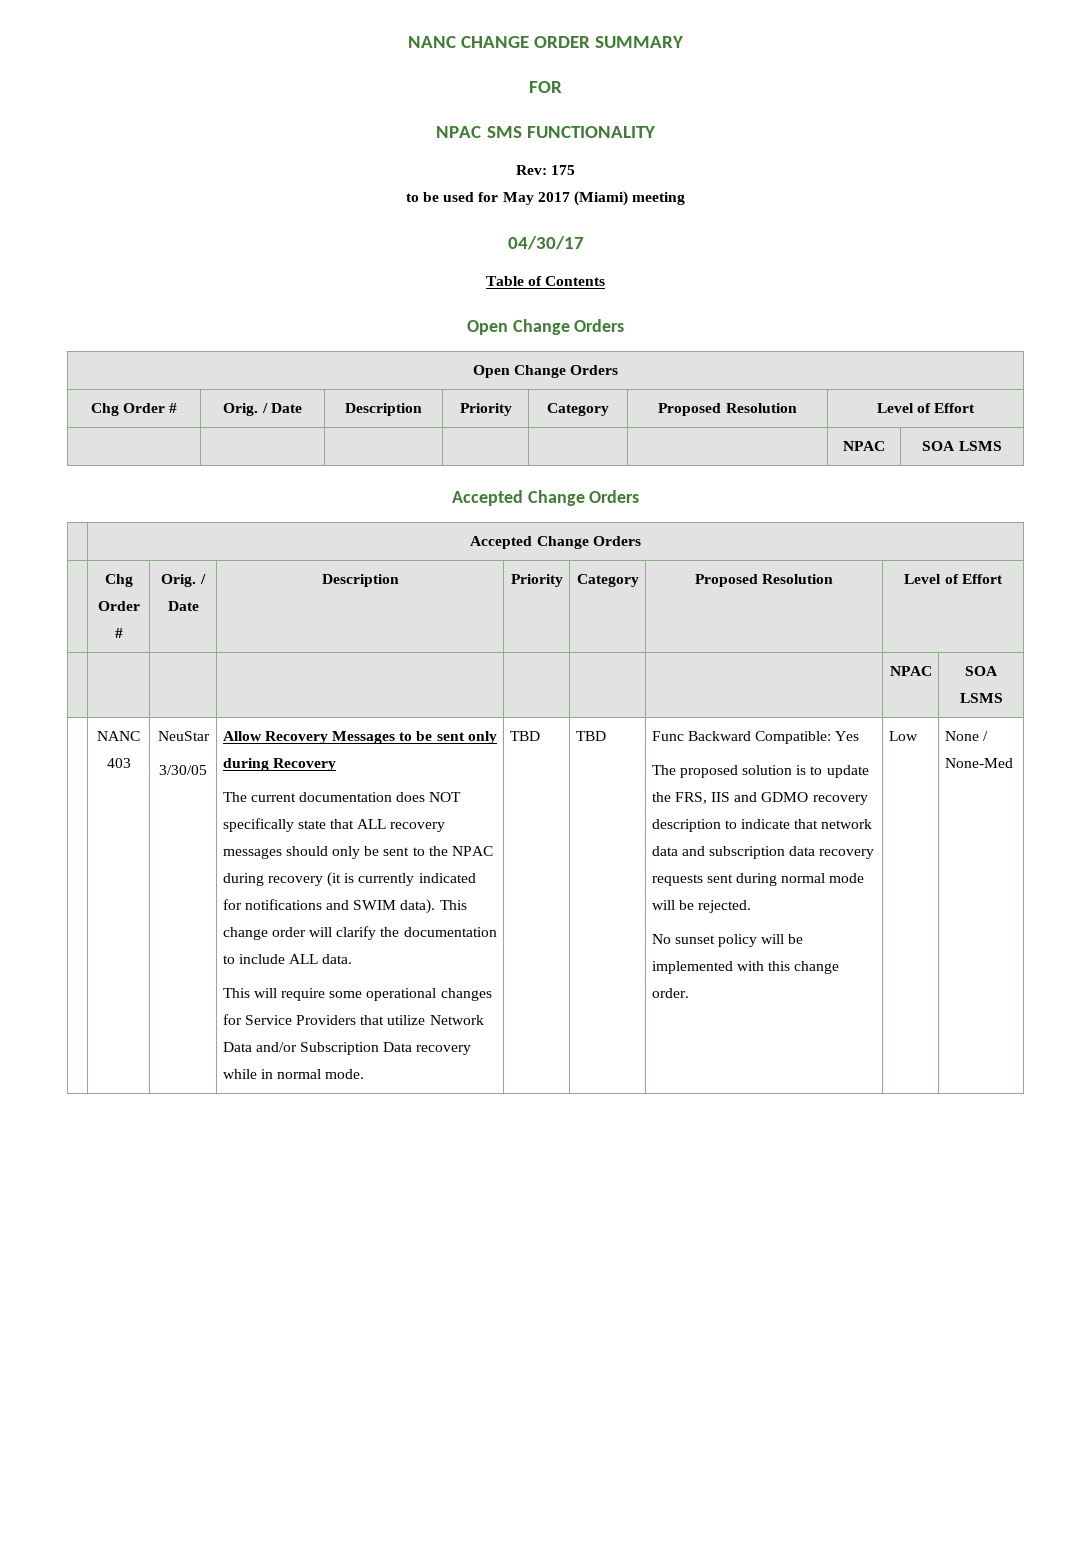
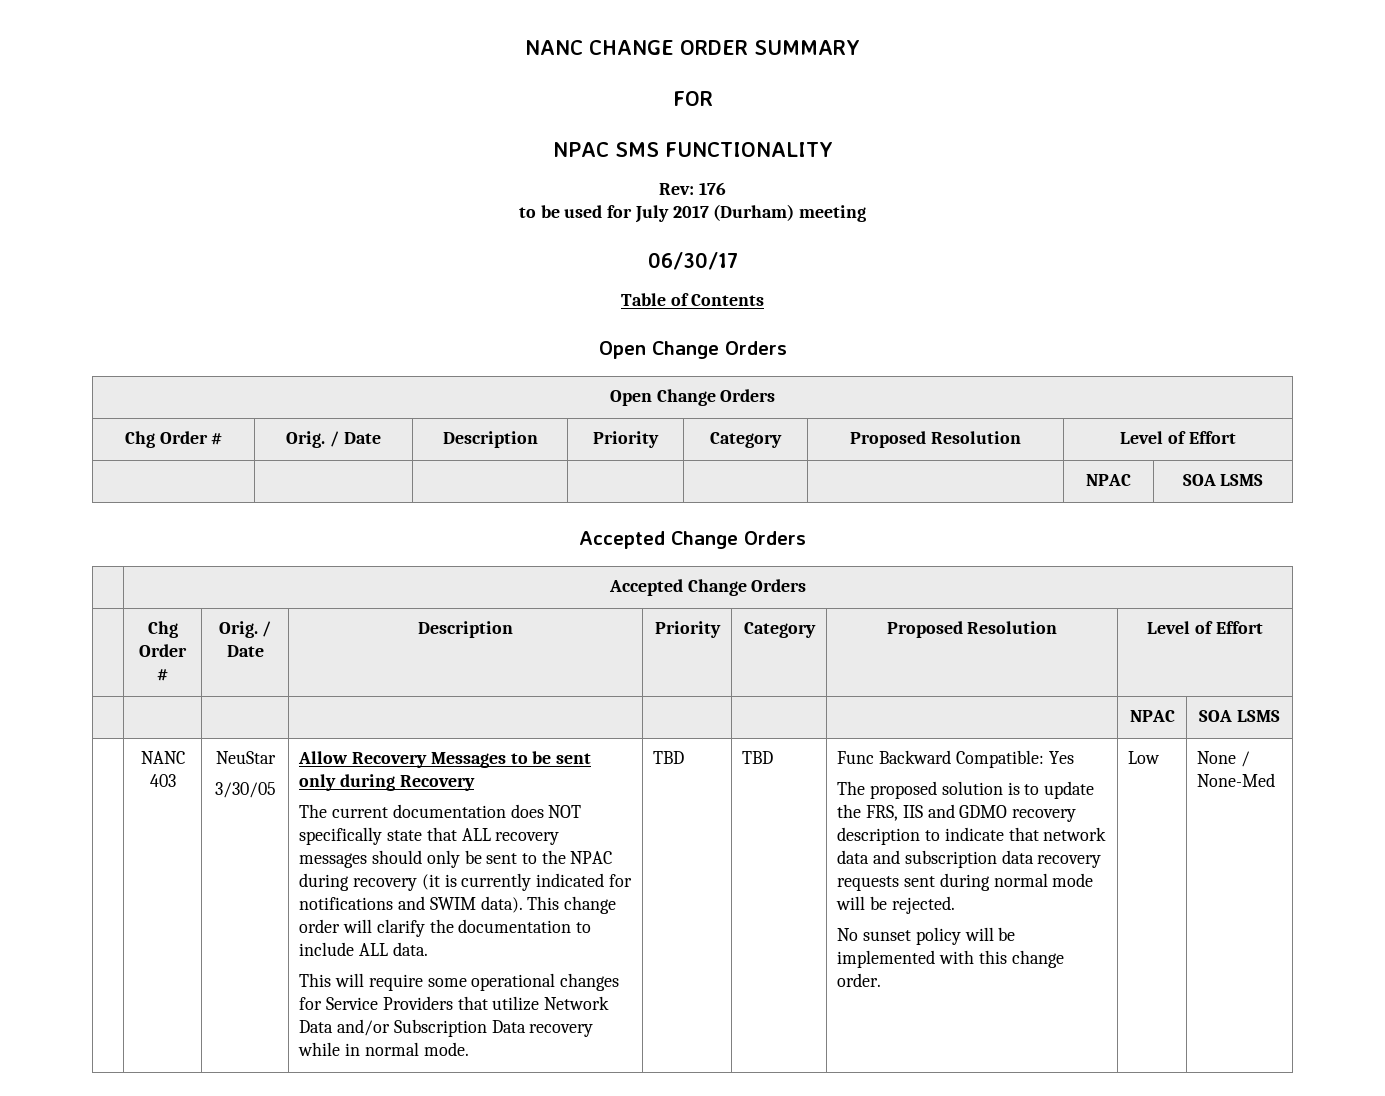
- Rev: 175
+ Rev: 176
- to be used for May 2017 (Miami) meeting
+ to be used for July 2017 (Durham) meeting
- 04/30/17
+ 06/30/17

